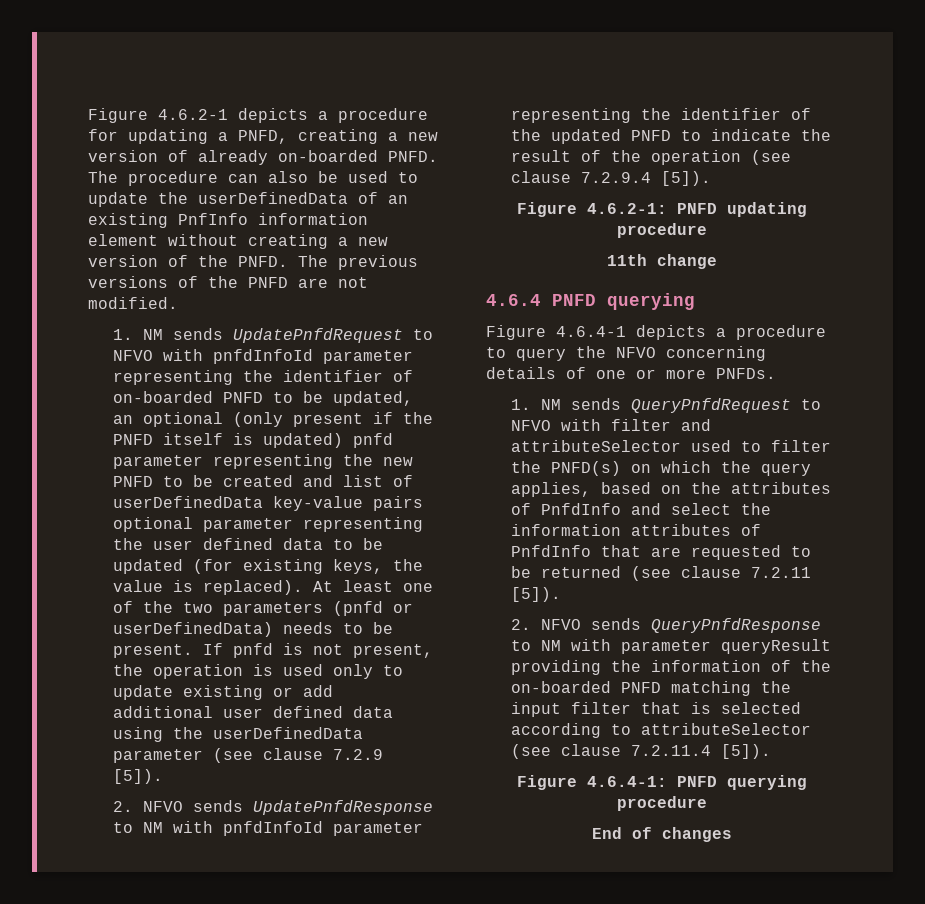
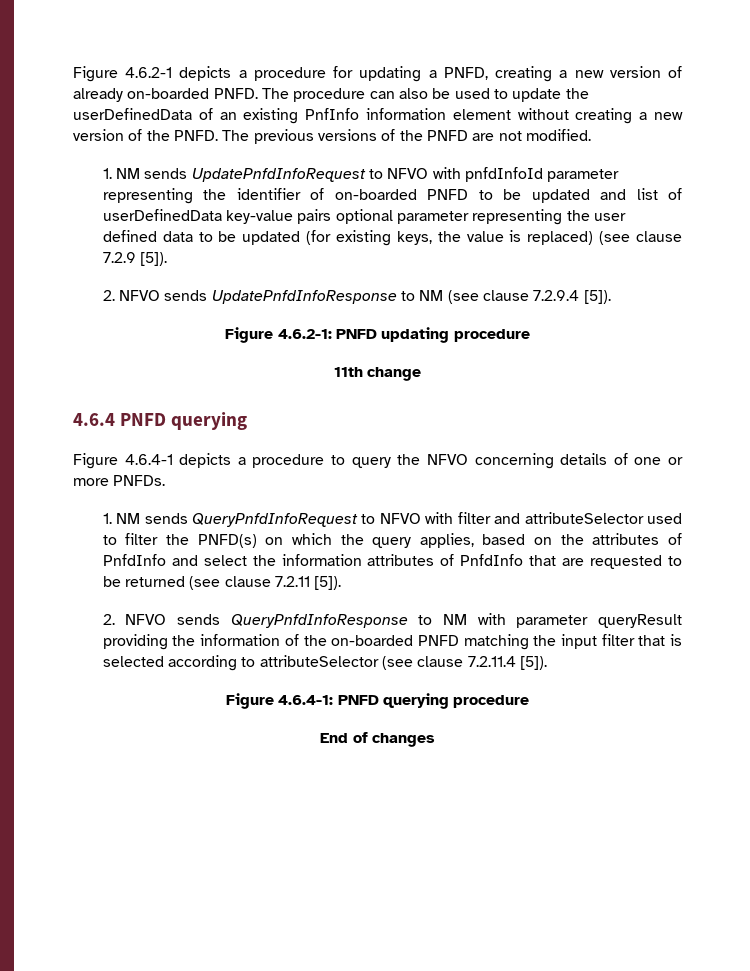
- 1. NM sends UpdatePnfdRequest to NFVO with pnfdInfoId parameter representing the identifier of on-boarded PNFD to be updated, an optional (only present if the PNFD itself is updated) pnfd parameter representing the new PNFD to be created and list of userDefinedData key-value pairs optional parameter representing the user defined data to be updated (for existing keys, the value is replaced). At least one of the two parameters (pnfd or userDefinedData) needs to be present. If pnfd is not present, the operation is used only to update existing or add additional user defined data using the userDefinedData parameter (see clause 7.2.9 [5]).
+ 1. NM sends UpdatePnfdInfoRequest to NFVO with pnfdInfoId parameter representing the identifier of on-boarded PNFD to be updated and list of userDefinedData key-value pairs optional parameter representing the user defined data to be updated (for existing keys, the value is replaced) (see clause 7.2.9 [5]).
- 2. NFVO sends UpdatePnfdResponse to NM with pnfdInfoId parameter representing the identifier of the updated PNFD to indicate the result of the operation (see clause 7.2.9.4 [5]).
+ 2. NFVO sends UpdatePnfdInfoResponse to NM (see clause 7.2.9.4 [5]).
- 1. NM sends QueryPnfdRequest to NFVO with filter and attributeSelector used to filter the PNFD(s) on which the query applies, based on the attributes of PnfdInfo and select the information attributes of PnfdInfo that are requested to be returned (see clause 7.2.11 [5]).
+ 1. NM sends QueryPnfdInfoRequest to NFVO with filter and attributeSelector used to filter the PNFD(s) on which the query applies, based on the attributes of PnfdInfo and select the information attributes of PnfdInfo that are requested to be returned (see clause 7.2.11 [5]).
- 2. NFVO sends QueryPnfdResponse to NM with parameter queryResult providing the information of the on-boarded PNFD matching the input filter that is selected according to attributeSelector (see clause 7.2.11.4 [5]).
+ 2. NFVO sends QueryPnfdInfoResponse to NM with parameter queryResult providing the information of the on-boarded PNFD matching the input filter that is selected according to attributeSelector (see clause 7.2.11.4 [5]).

